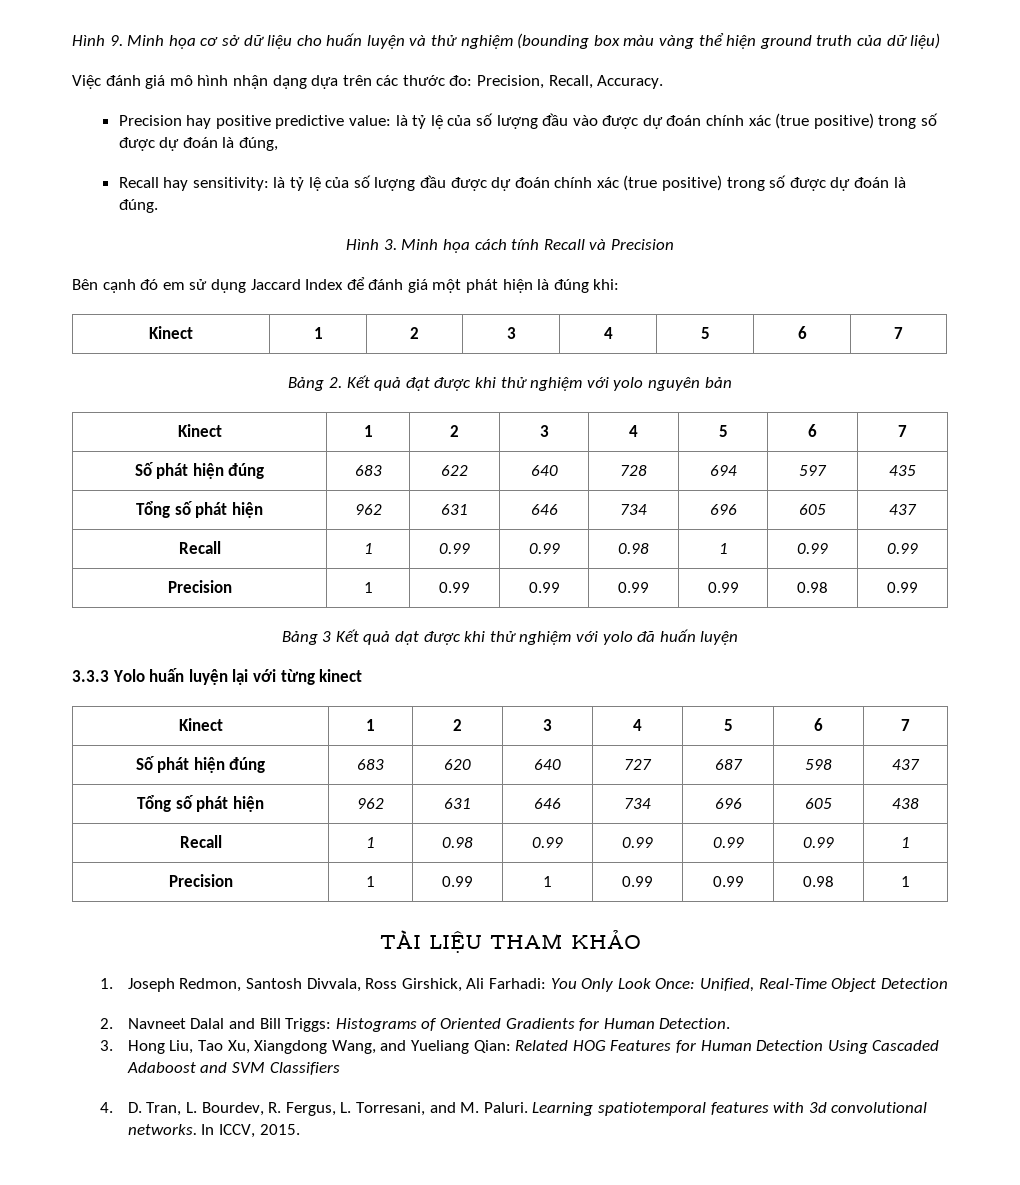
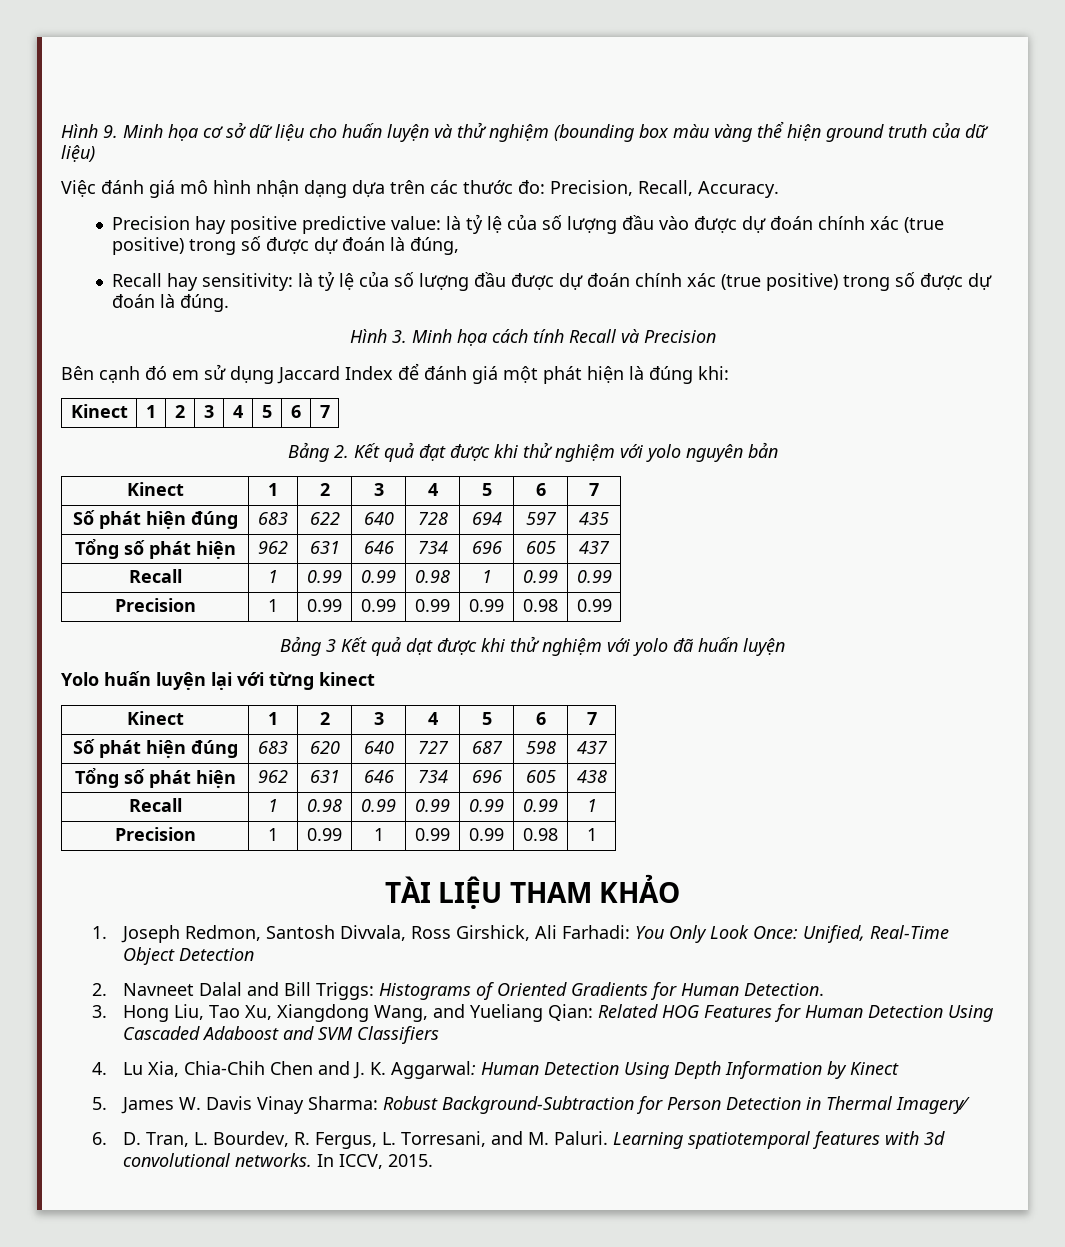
- 3.3.3 Yolo huấn luyện lại với từng kinect
+ Yolo huấn luyện lại với từng kinect
- 4. D. Tran, L. Bourdev, R. Fergus, L. Torresani, and M. Paluri.
+ 4. Lu Xia, Chia-Chih Chen and J. K. Aggarwal: Human Detection Using Depth Information by Kinect
+ 5. James W. Davis Vinay Sharma: Robust Background-Subtraction for Person Detection in Thermal Imagery⁄
+ 6. D. Tran, L. Bourdev, R. Fergus, L. Torresani, and M. Paluri.

